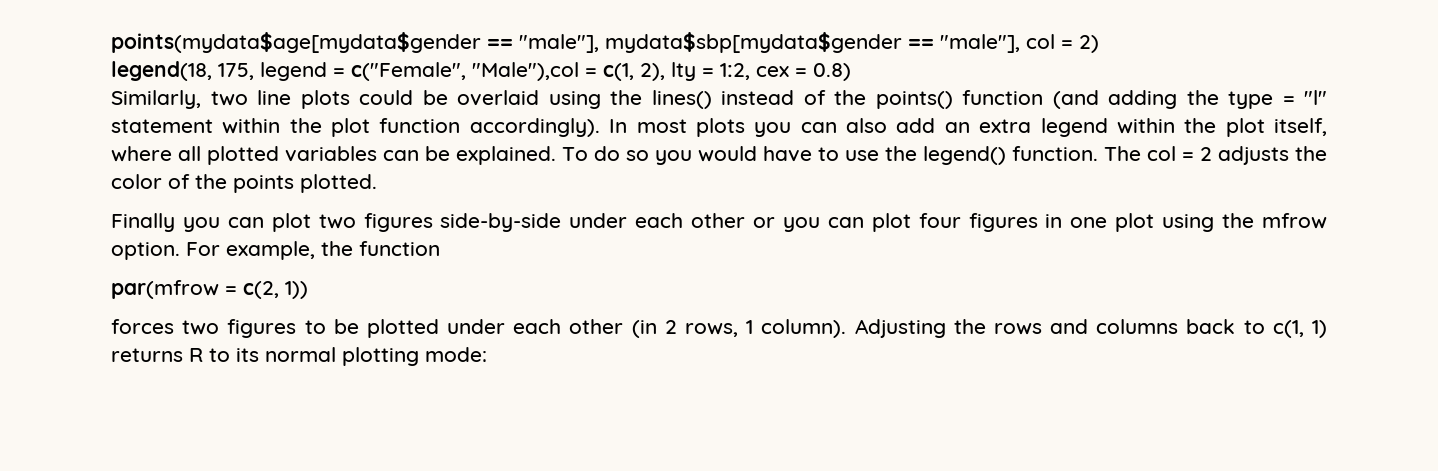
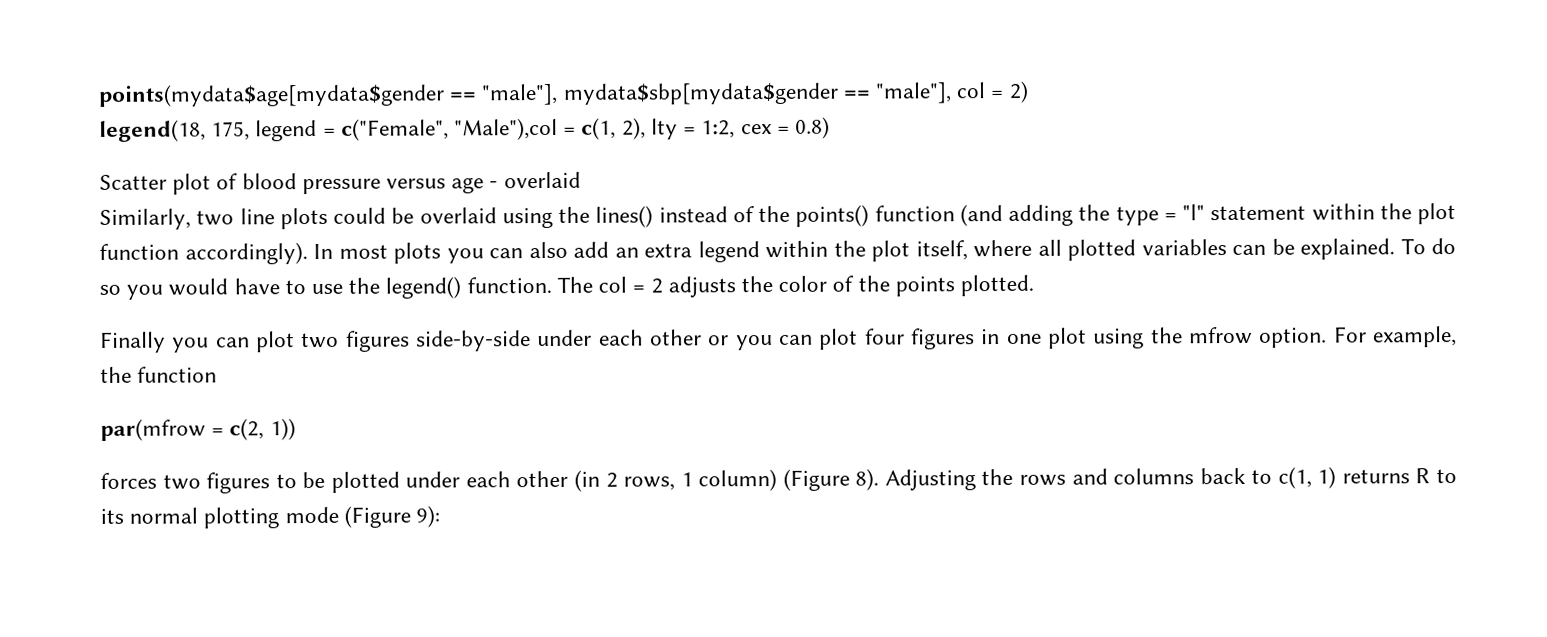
+ Scatter plot of blood pressure versus age - overlaid
- forces two figures to be plotted under each other (in 2 rows, 1 column).
+ forces two figures to be plotted under each other (in 2 rows, 1 column) (Figure 8).
- Adjusting the rows and columns back to c(1, 1) returns R to its normal plotting mode:
+ Adjusting the rows and columns back to c(1, 1) returns R to its normal plotting mode (Figure 9):

